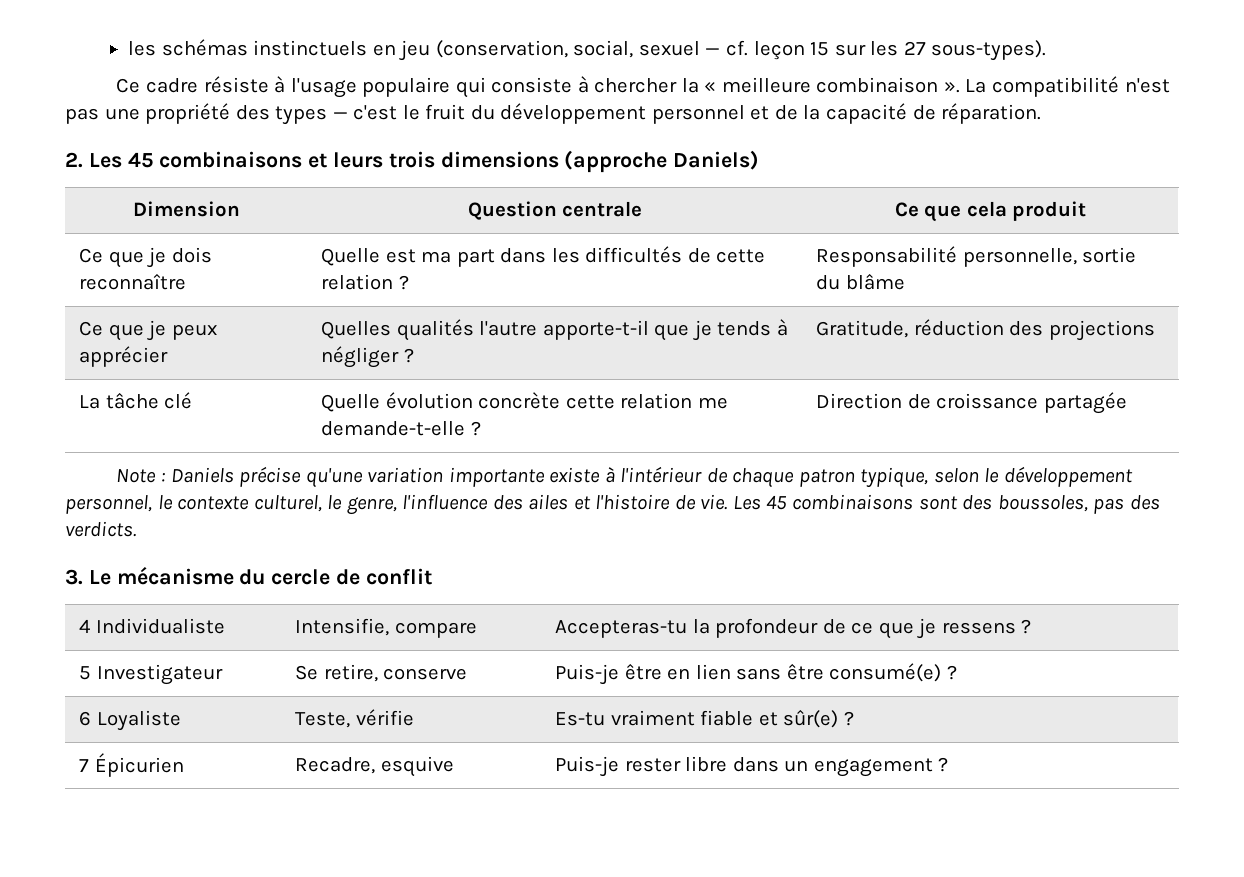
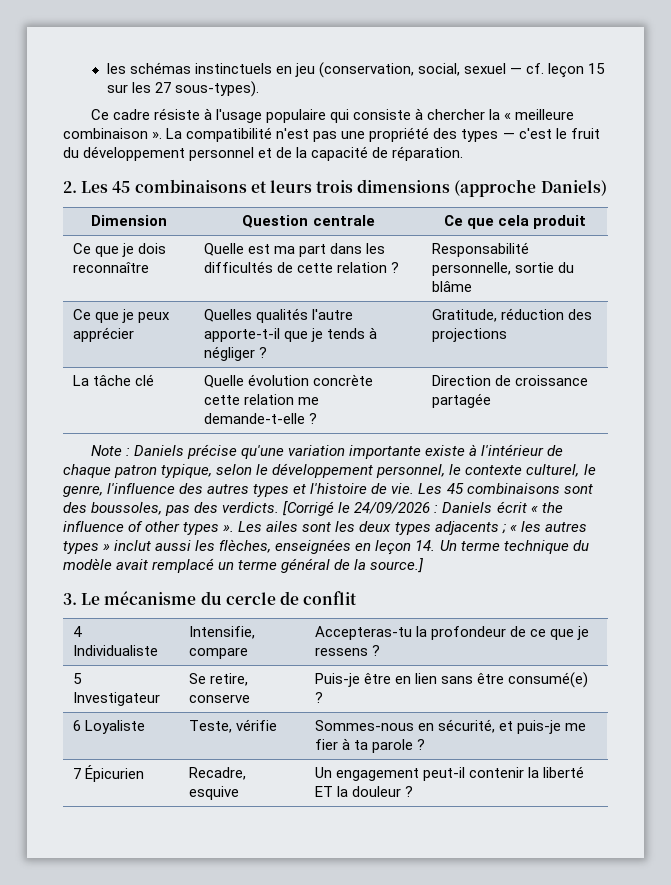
- Note : Daniels précise qu'une variation importante existe à l'intérieur de chaque patron typique, selon le développement personnel, le contexte culturel, le genre, l'influence des ailes et l'histoire de vie.
+ Note : Daniels précise qu'une variation importante existe à l'intérieur de chaque patron typique, selon le développement personnel, le contexte culturel, le genre, l'influence des autres types et l'histoire de vie.
+ [Corrigé le 24/09/2026 : Daniels écrit « the influence of other types ». Les ailes sont les deux types adjacents ; « les autres types » inclut aussi les flèches, enseignées en leçon 14. Un terme technique du modèle avait remplacé un terme général de la source.]
- 6 Loyaliste | Teste, vérifie | Es-tu vraiment fiable et sûr(e) ?
+ 6 Loyaliste | Teste, vérifie | Sommes-nous en sécurité, et puis-je me fier à ta parole ?
- 7 Épicurien | Recadre, esquive | Puis-je rester libre dans un engagement ?
+ 7 Épicurien | Recadre, esquive | Un engagement peut-il contenir la liberté ET la douleur ?

